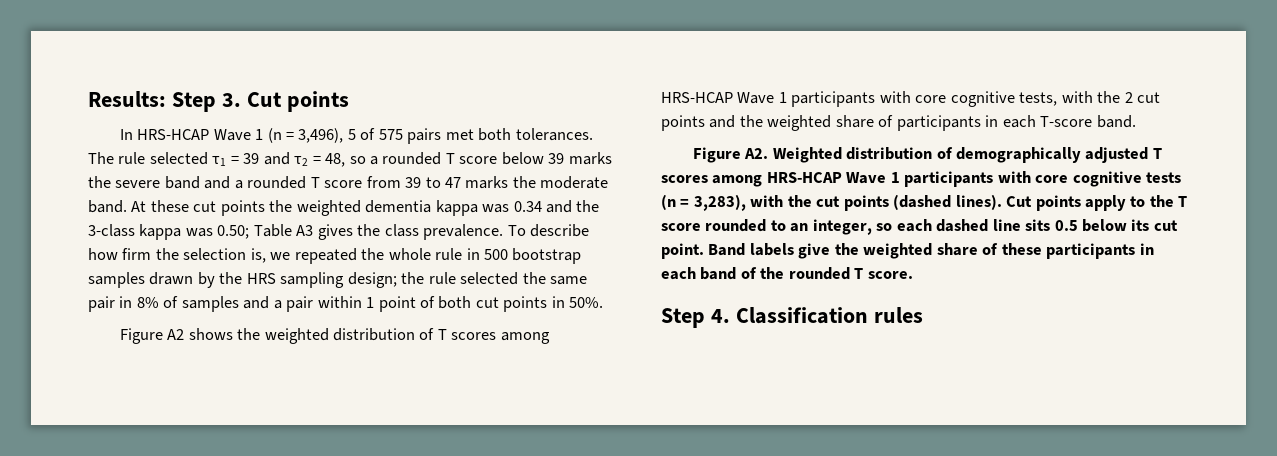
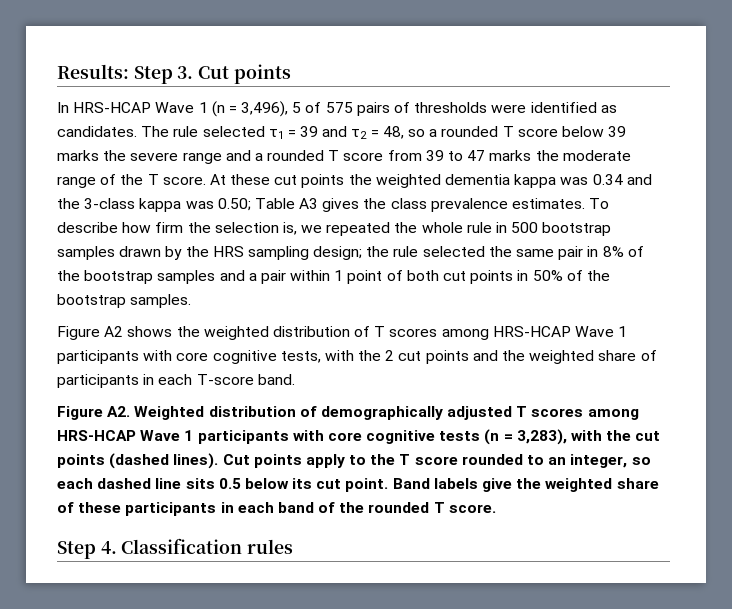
- In HRS-HCAP Wave 1 (n = 3,496), 5 of 575 pairs met both tolerances.
+ In HRS-HCAP Wave 1 (n = 3,496), 5 of 575 pairs of thresholds were identified as candidates.
- The rule selected τ1 = 39 and τ2 = 48, so a rounded T score below 39 marks the severe band and a rounded T score from 39 to 47 marks the moderate band.
+ The rule selected τ1 = 39 and τ2 = 48, so a rounded T score below 39 marks the severe range and a rounded T score from 39 to 47 marks the moderate range of the T score.
- At these cut points the weighted dementia kappa was 0.34 and the 3-class kappa was 0.50; Table A3 gives the class prevalence.
+ At these cut points the weighted dementia kappa was 0.34 and the 3-class kappa was 0.50; Table A3 gives the class prevalence estimates.
- To describe how firm the selection is, we repeated the whole rule in 500 bootstrap samples drawn by the HRS sampling design; the rule selected the same pair in 8% of samples and a pair within 1 point of both cut points in 50%.
+ To describe how firm the selection is, we repeated the whole rule in 500 bootstrap samples drawn by the HRS sampling design; the rule selected the same pair in 8% of the bootstrap samples and a pair within 1 point of both cut points in 50% of the bootstrap samples.

